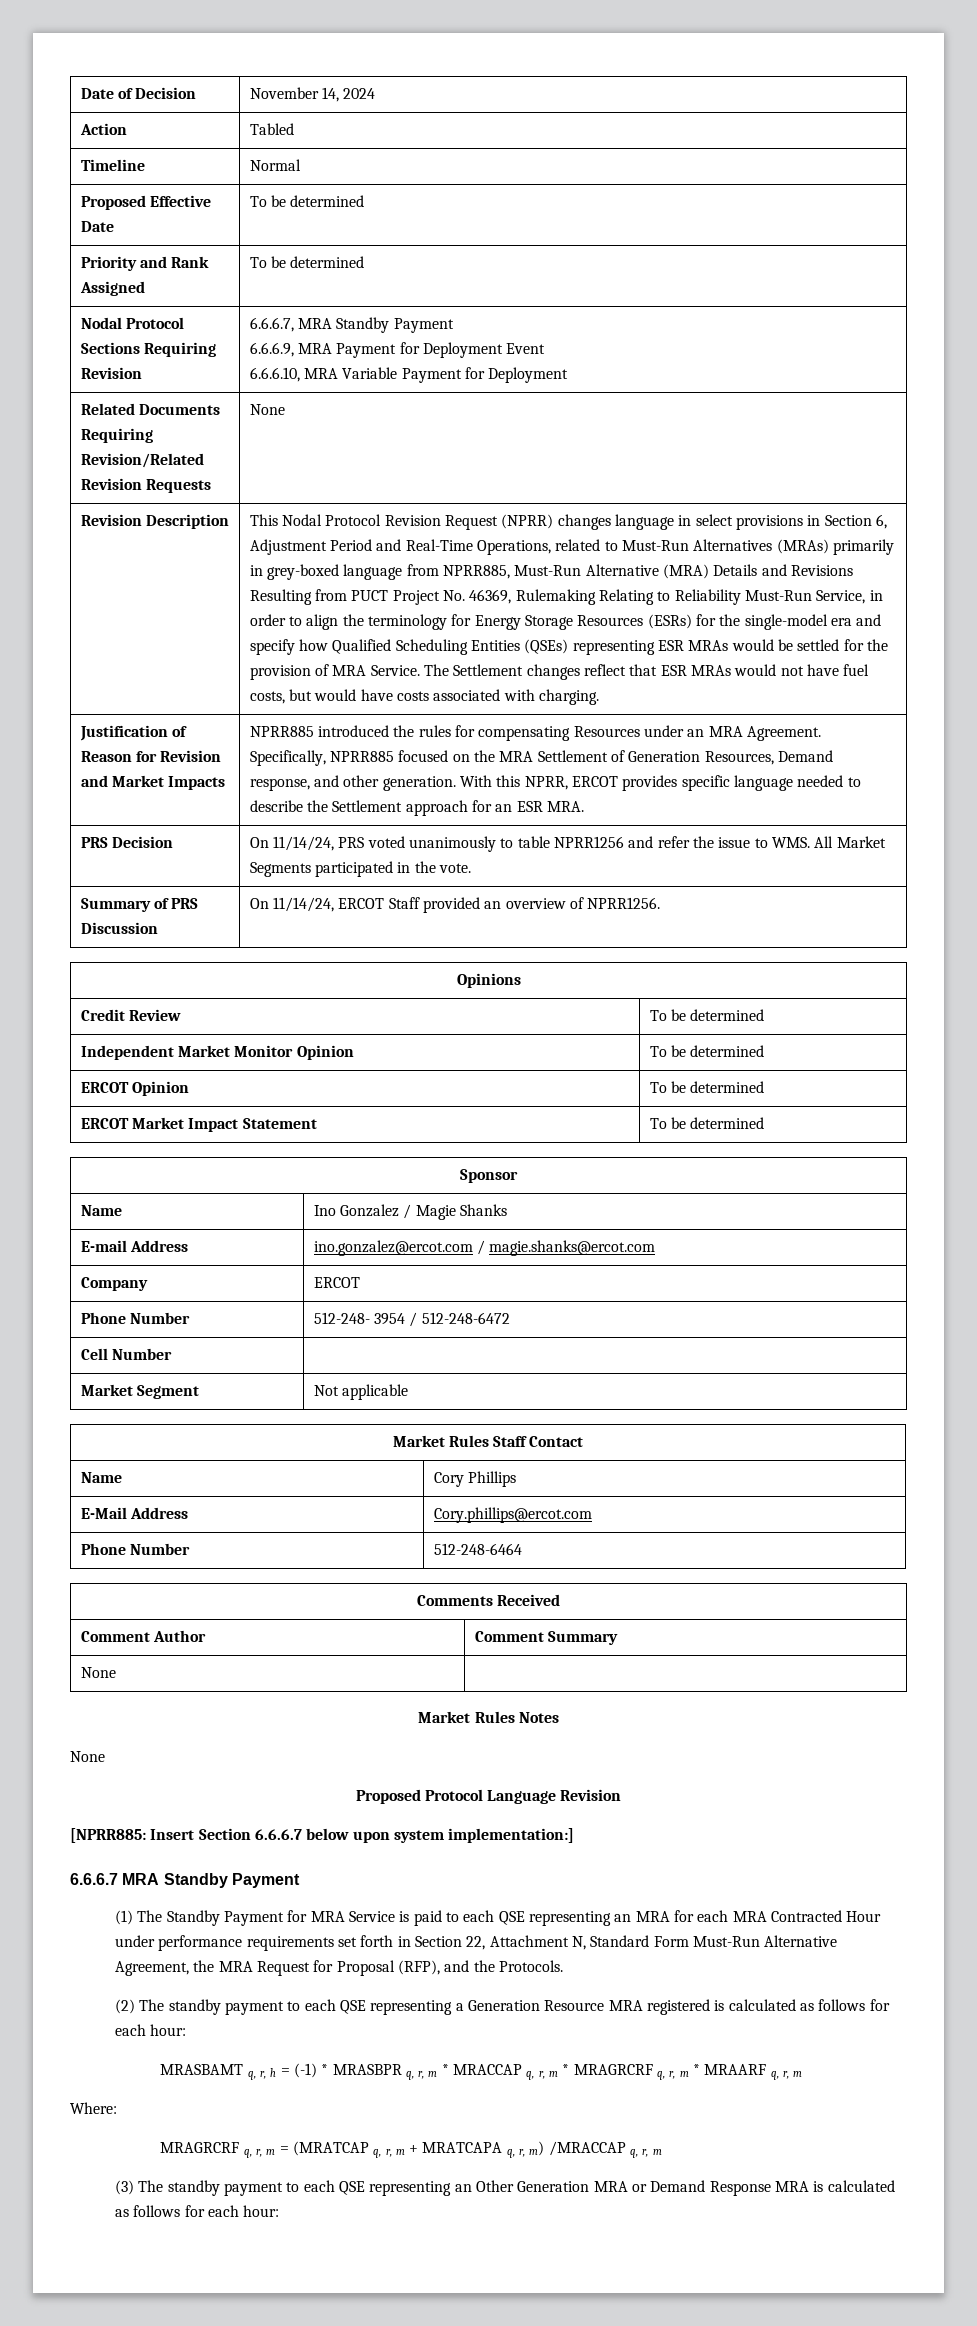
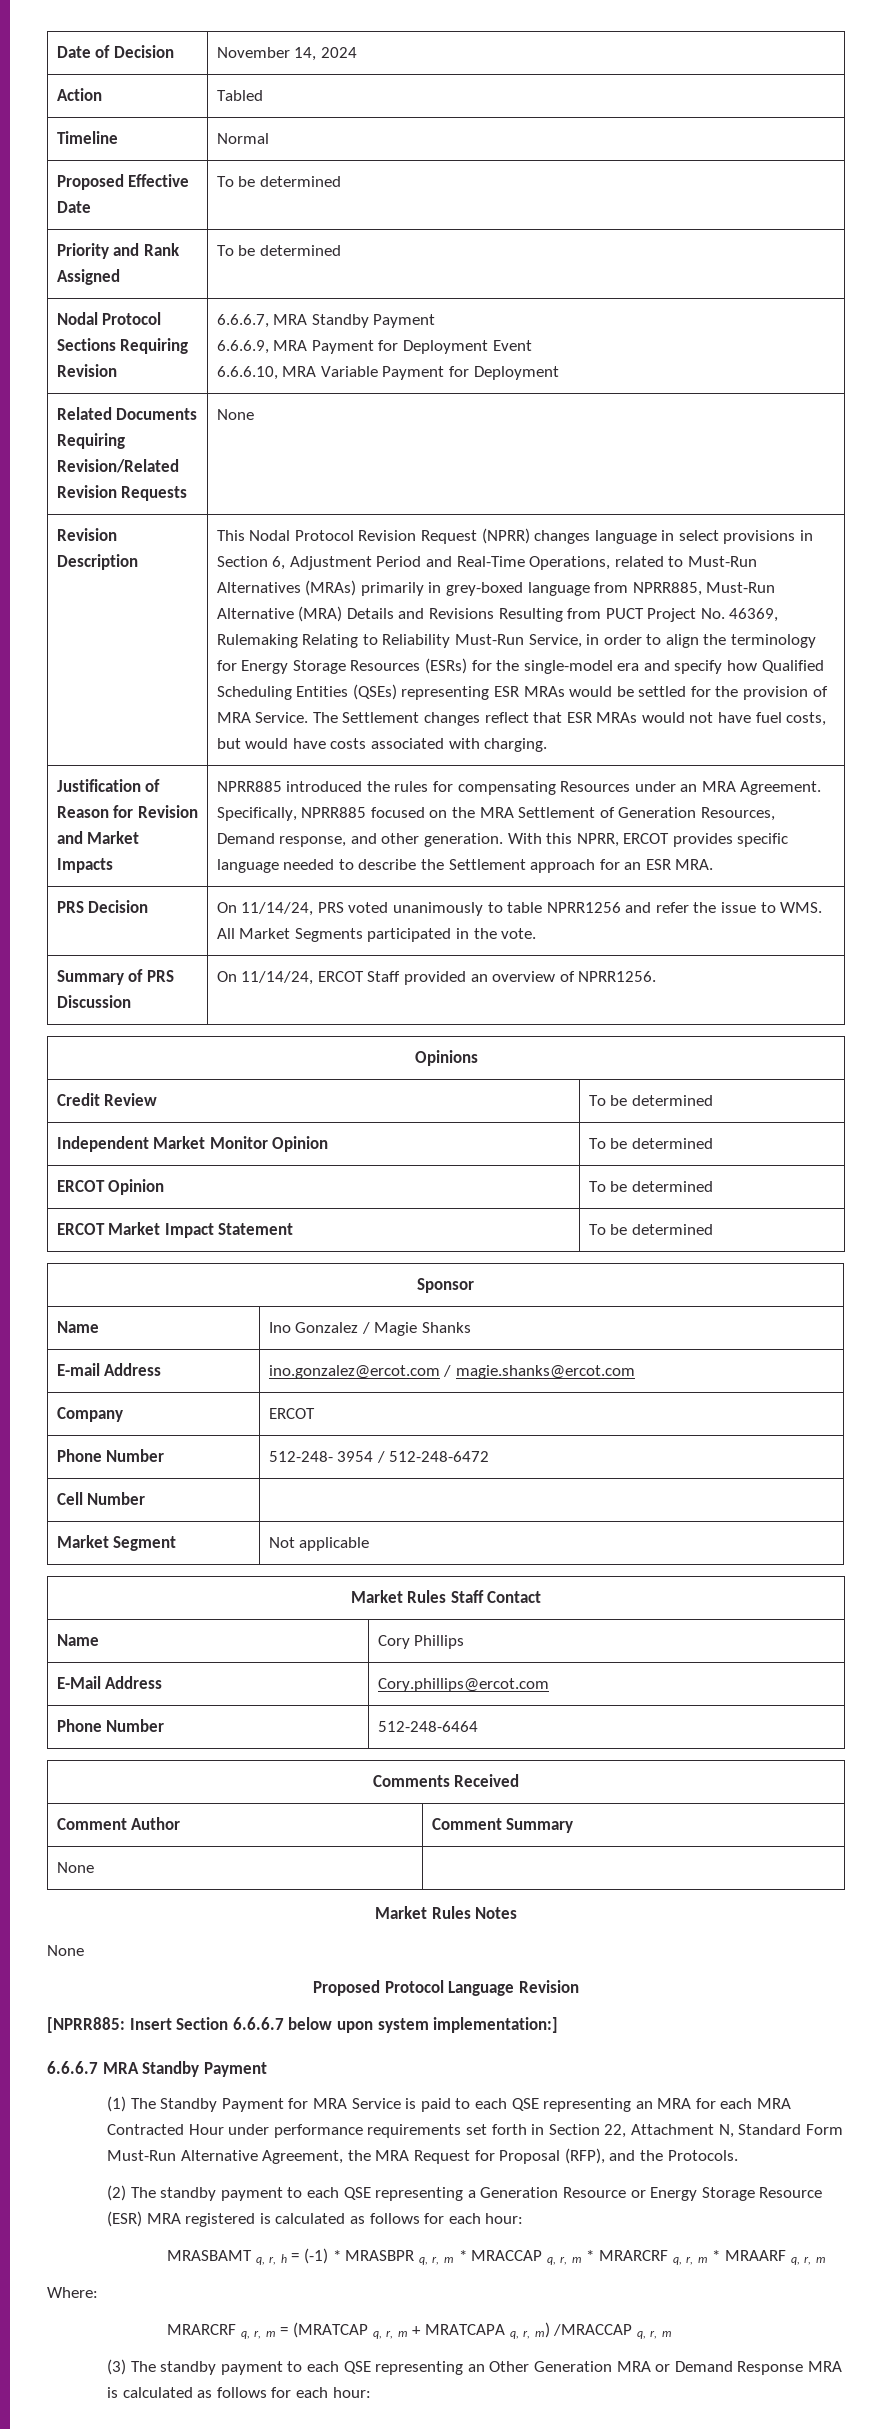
- (2) The standby payment to each QSE representing a Generation Resource MRA registered is calculated as follows for each hour:
+ (2) The standby payment to each QSE representing a Generation Resource or Energy Storage Resource (ESR) MRA registered is calculated as follows for each hour:
- MRASBAMT q, r, h = (-1) * MRASBPR q, r, m * MRACCAP q, r, m * MRAGRCRF q, r, m * MRAARF q, r, m
+ MRASBAMT q, r, h = (-1) * MRASBPR q, r, m * MRACCAP q, r, m * MRARCRF q, r, m * MRAARF q, r, m
- MRAGRCRF q, r, m = (MRATCAP q, r, m + MRATCAPA q, r, m) /MRACCAP q, r, m
+ MRARCRF q, r, m = (MRATCAP q, r, m + MRATCAPA q, r, m) /MRACCAP q, r, m

